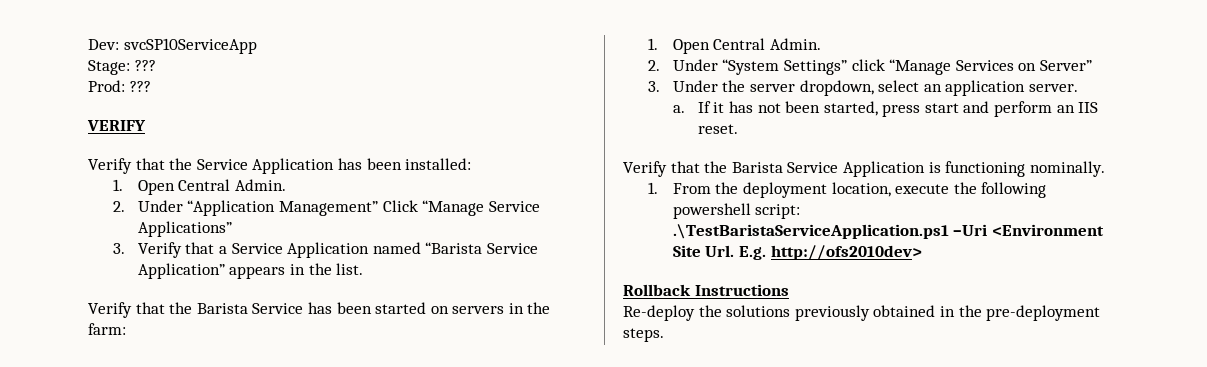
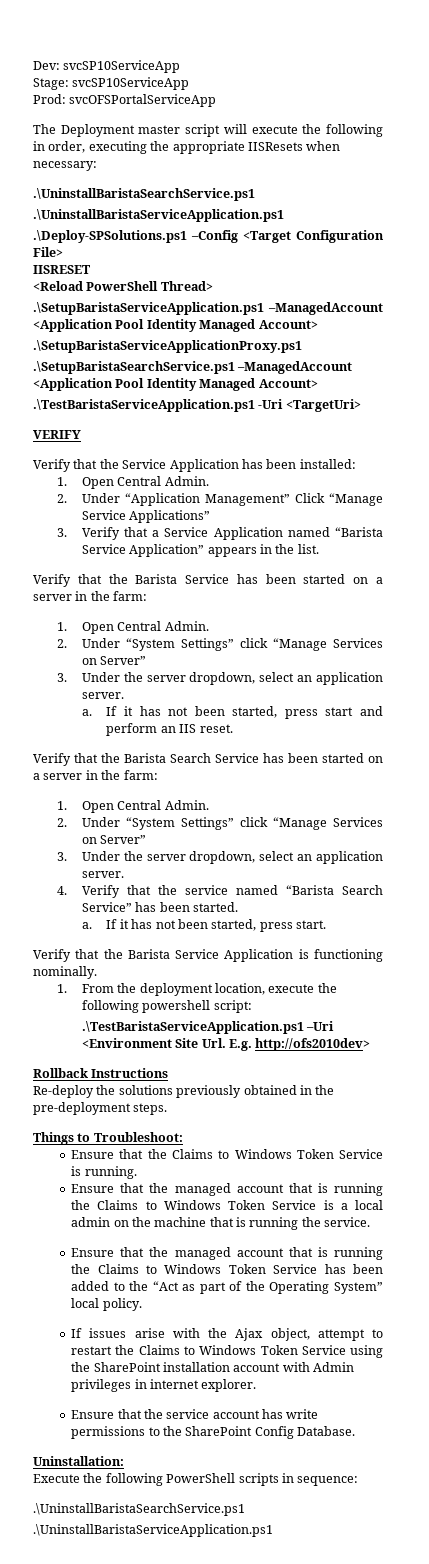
- Stage: ???
+ Stage: svcSP10ServiceApp
- Prod: ???
+ Prod: svcOFSPortalServiceApp
+ The Deployment master script will execute the following in order, executing the appropriate IISResets when necessary:
+ .\UninstallBaristaSearchService.ps1
+ .\UninstallBaristaServiceApplication.ps1
+ .\Deploy-SPSolutions.ps1 –Config <Target Configuration File>
+ IISRESET
+ <Reload PowerShell Thread>
+ .\SetupBaristaServiceApplication.ps1 –ManagedAccount <Application Pool Identity Managed Account>
+ .\SetupBaristaServiceApplicationProxy.ps1
+ .\SetupBaristaSearchService.ps1 –ManagedAccount <Application Pool Identity Managed Account>
+ .\TestBaristaServiceApplication.ps1 -Uri <TargetUri>
- Verify that the Barista Service has been started on servers in the farm:
+ Verify that the Barista Service has been started on a server in the farm:
+ Verify that the Barista Search Service has been started on a server in the farm:
+ 1. Open Central Admin.
+ 2. Under “System Settings” click “Manage Services on Server”
+ 3. Under the server dropdown, select an application server.
+ 4. Verify that the service named “Barista Search Service” has been started.
+ a. If it has not been started, press start.
+ Things to Troubleshoot:
+ Ensure that the Claims to Windows Token Service is running.
+ Ensure that the managed account that is running the Claims to Windows Token Service is a local admin on the machine that is running the service.
+ Ensure that the managed account that is running the Claims to Windows Token Service has been added to the “Act as part of the Operating System” local policy.
+ If issues arise with the Ajax object, attempt to restart the Claims to Windows Token Service using the SharePoint installation account with Admin privileges in internet explorer.
+ Ensure that the service account has write permissions to the SharePoint Config Database.
+ Uninstallation:
+ Execute the following PowerShell scripts in sequence:
+ .\UninstallBaristaSearchService.ps1
+ .\UninstallBaristaServiceApplication.ps1

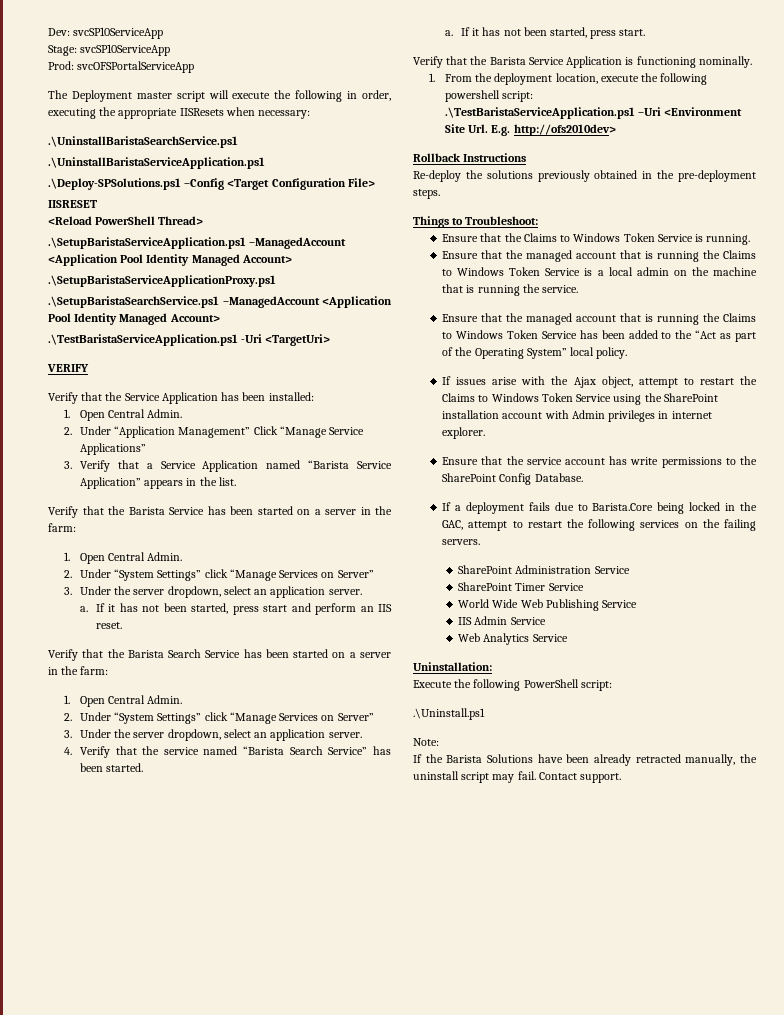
+ If a deployment fails due to Barista.Core being locked in the GAC, attempt to restart the following services on the failing servers.
+ SharePoint Administration Service
+ SharePoint Timer Service
+ World Wide Web Publishing Service
+ IIS Admin Service
+ Web Analytics Service
- Execute the following PowerShell scripts in sequence:
- .\UninstallBaristaSearchService.ps1
- .\UninstallBaristaServiceApplication.ps1
+ Execute the following PowerShell script:
+ .\Uninstall.ps1
+ Note:
+ If the Barista Solutions have been already retracted manually, the uninstall script may fail. Contact support.

